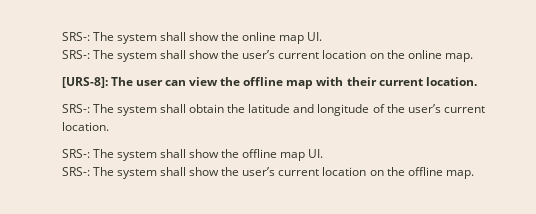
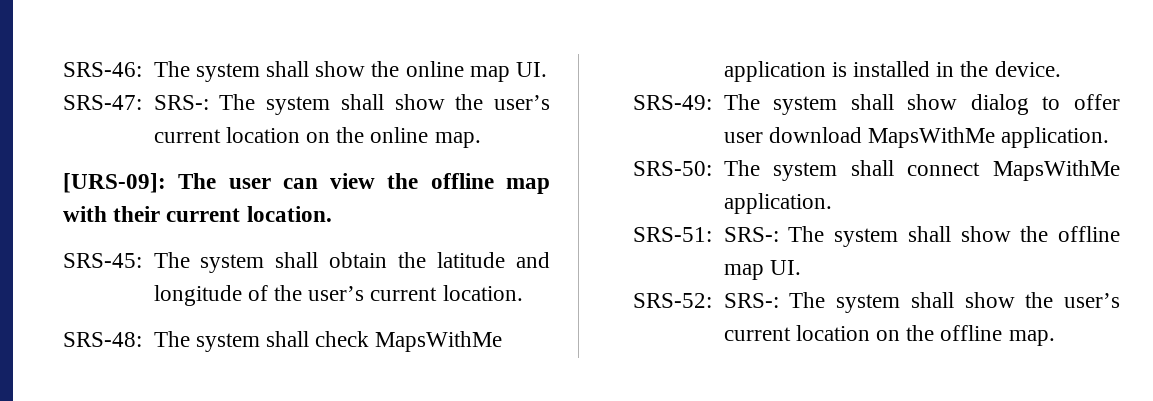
- SRS-: The system shall show the online map UI.
+ SRS-46: The system shall show the online map UI.
- SRS-: The system shall show the user’s current location on the online map.
+ SRS-47: SRS-: The system shall show the user’s current location on the online map.
- [URS-8]: The user can view the offline map with their current location.
+ [URS-09]: The user can view the offline map with their current location.
- SRS-: The system shall obtain the latitude and longitude of the user’s current location.
+ SRS-45: The system shall obtain the latitude and longitude of the user’s current location.
- SRS-: The system shall show the offline map UI.
+ SRS-48: The system shall check MapsWithMe application is installed in the device.
+ SRS-49: The system shall show dialog to offer user download MapsWithMe application.
+ SRS-50: The system shall connect MapsWithMe application.
+ SRS-51: SRS-: The system shall show the offline map UI.
- SRS-: The system shall show the user’s current location on the offline map.
+ SRS-52: SRS-: The system shall show the user’s current location on the offline map.

